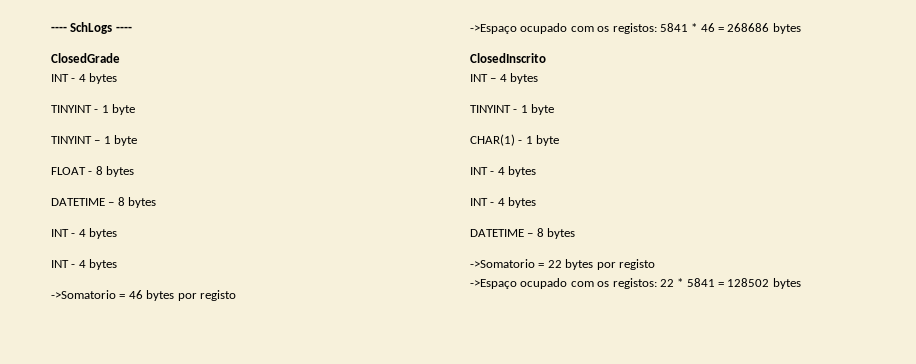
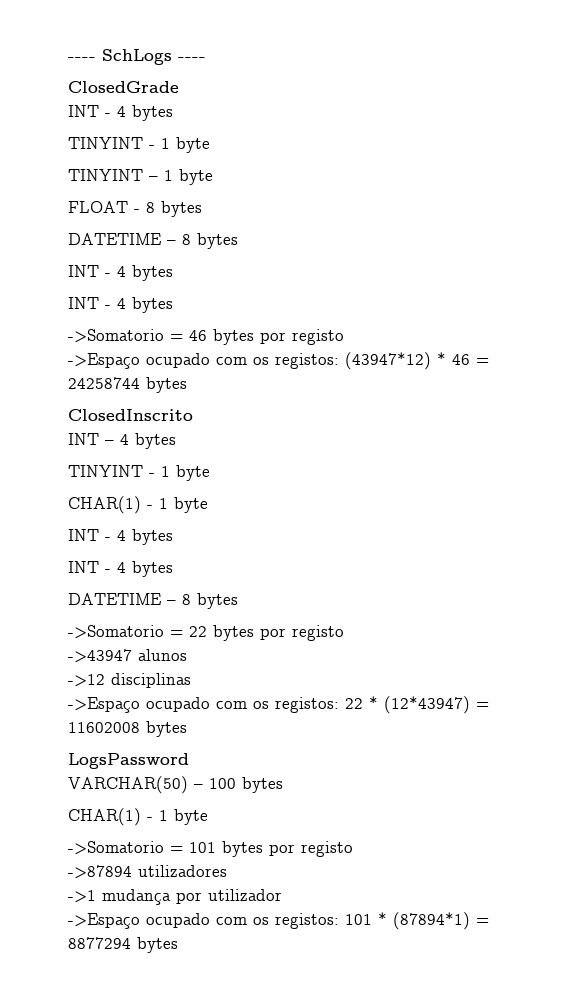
- ->Espaço ocupado com os registos: 5841 * 46 = 268686 bytes
+ ->Espaço ocupado com os registos: (43947*12) * 46 = 24258744 bytes
+ ->43947 alunos
+ ->12 disciplinas
- ->Espaço ocupado com os registos: 22 * 5841 = 128502 bytes
+ ->Espaço ocupado com os registos: 22 * (12*43947) = 11602008 bytes
+ LogsPassword
+ VARCHAR(50) – 100 bytes
+ CHAR(1) - 1 byte
+ ->Somatorio = 101 bytes por registo
+ ->87894 utilizadores
+ ->1 mudança por utilizador
+ ->Espaço ocupado com os registos: 101 * (87894*1) = 8877294 bytes

